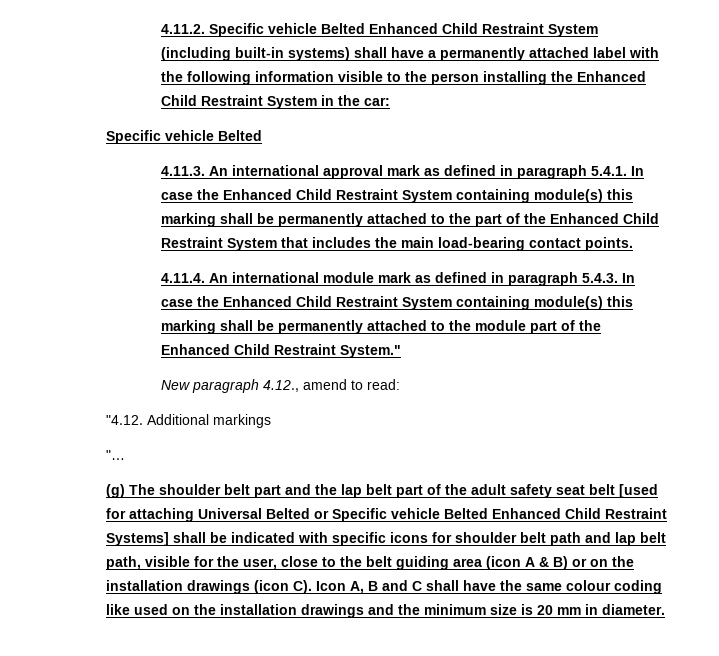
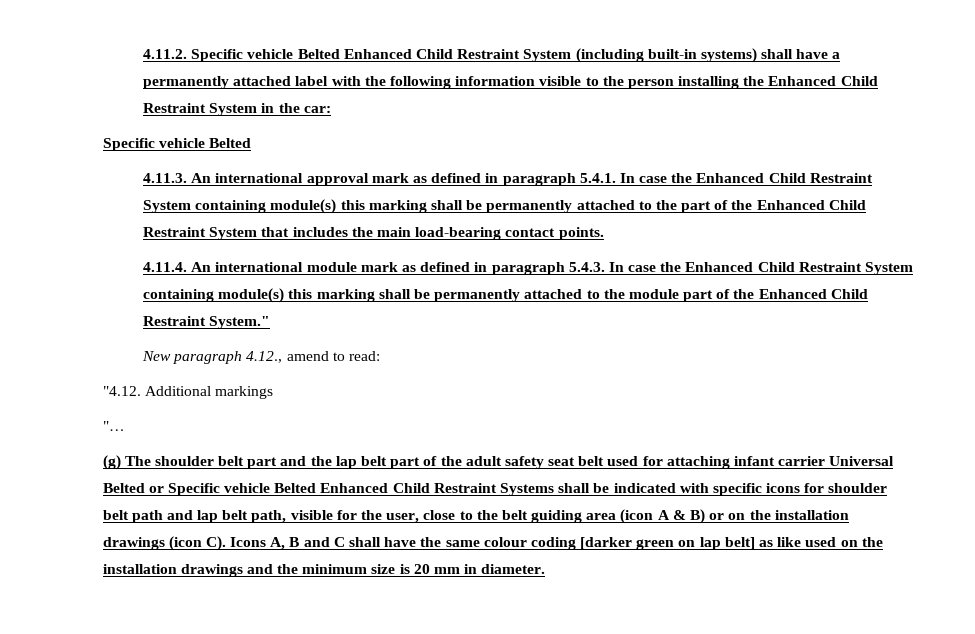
- (g) The shoulder belt part and the lap belt part of the adult safety seat belt [used for attaching Universal Belted or Specific vehicle Belted Enhanced Child Restraint Systems] shall be indicated with specific icons for shoulder belt path and lap belt path, visible for the user, close to the belt guiding area (icon A & B) or on the installation drawings (icon C). Icon A, B and C shall have the same colour coding like used on the installation drawings and the minimum size is 20 mm in diameter.
+ (g) The shoulder belt part and the lap belt part of the adult safety seat belt used for attaching infant carrier Universal Belted or Specific vehicle Belted Enhanced Child Restraint Systems shall be indicated with specific icons for shoulder belt path and lap belt path, visible for the user, close to the belt guiding area (icon A & B) or on the installation drawings (icon C). Icons A, B and C shall have the same colour coding [darker green on lap belt] as like used on the installation drawings and the minimum size is 20 mm in diameter.

